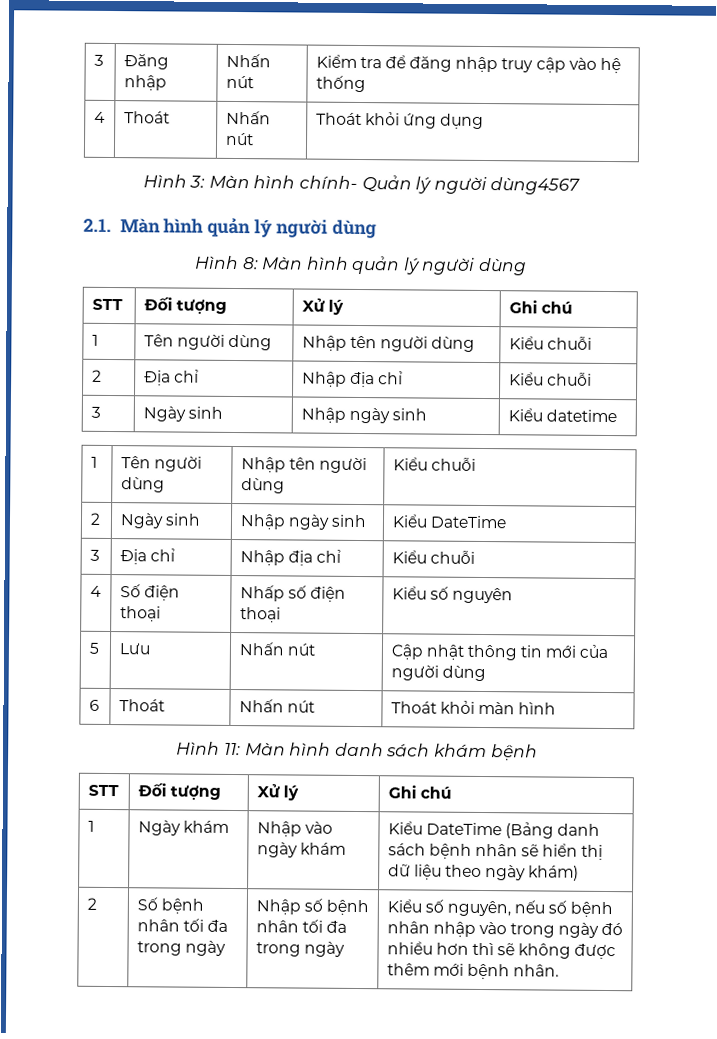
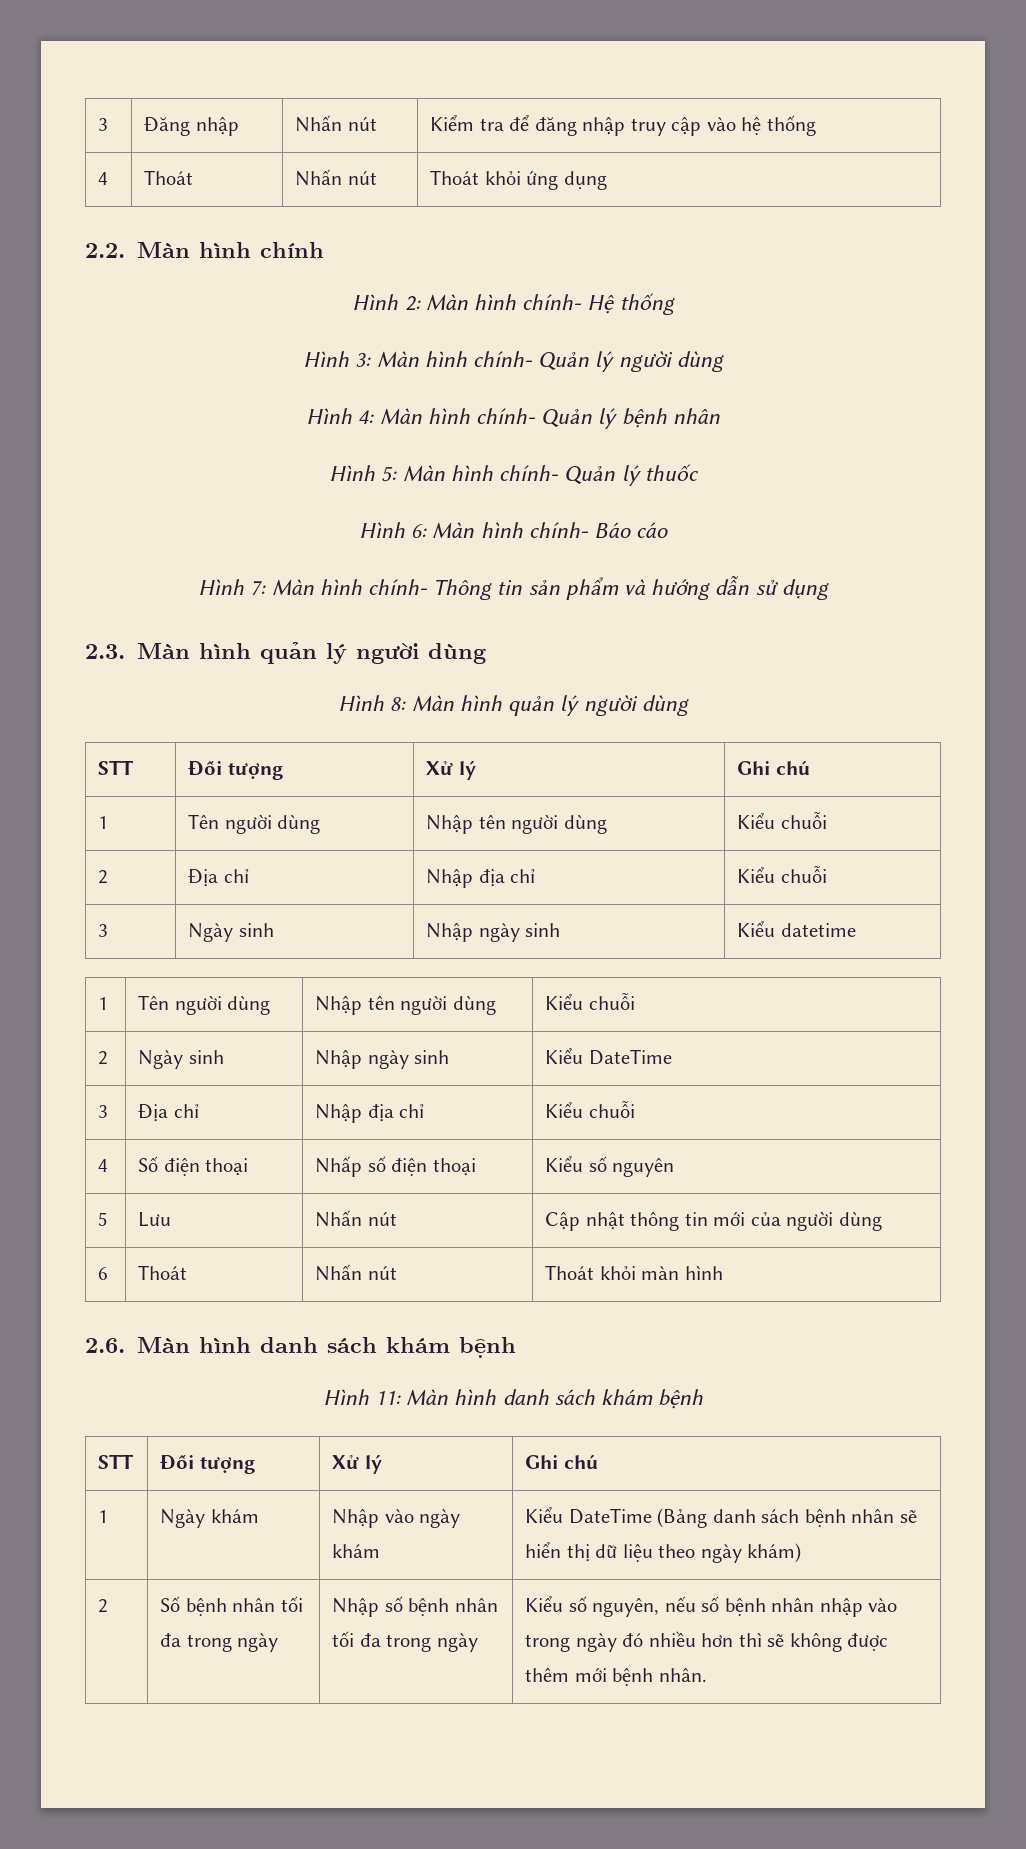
+ 2.2. Màn hình chính
+ Hình 2: Màn hình chính- Hệ thống
- Hình 3: Màn hình chính- Quản lý người dùng4567
- 2.1. Màn hình quản lý người dùng
+ Hình 3: Màn hình chính- Quản lý người dùng
+ Hình 4: Màn hình chính- Quản lý bệnh nhân
+ Hình 5: Màn hình chính- Quản lý thuốc
+ Hình 6: Màn hình chính- Báo cáo
+ Hình 7: Màn hình chính- Thông tin sản phẩm và hướng dẫn sử dụng
+ 2.3. Màn hình quản lý người dùng
+ 2.6. Màn hình danh sách khám bệnh

